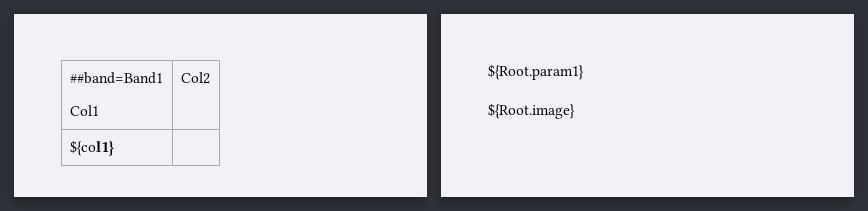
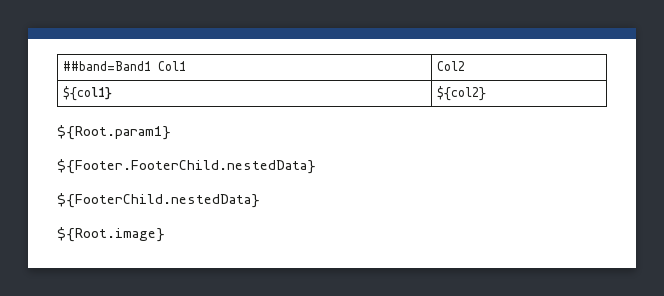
- ##band=Band1
- Col1 | Col2
+ ##band=Band1 Col1 | Col2
- ${col1} |
+ ${col1} | ${col2}
+ ${Footer.FooterChild.nestedData}
+ ${FooterChild.nestedData}

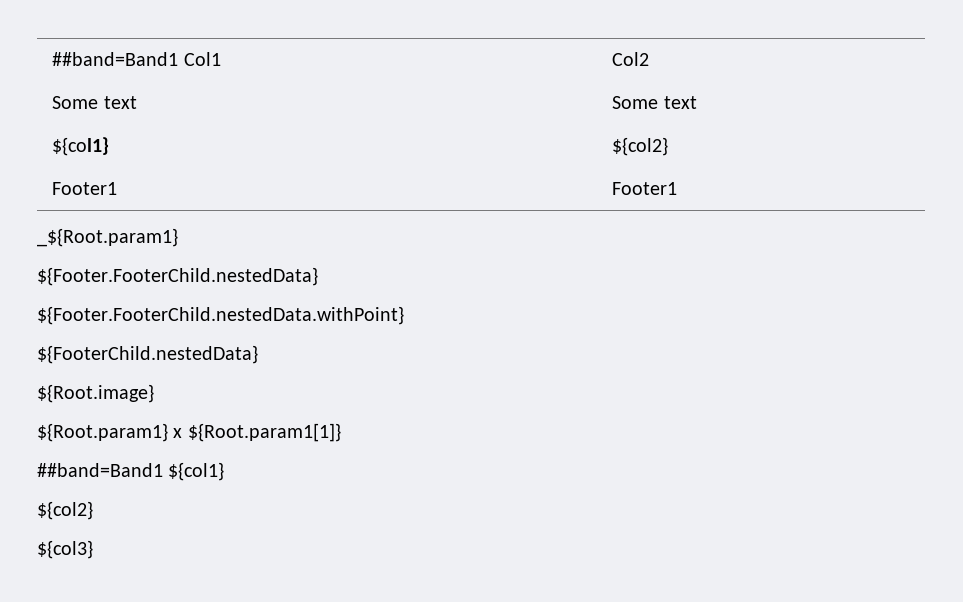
+ Some text | Some text
- ${Root.param1}
+ Footer1 | Footer1
+ _${Root.param1}
+ ${Footer.FooterChild.nestedData.withPoint}
+ ${Root.param1} x ${Root.param1[1]}
+ ##band=Band1 ${col1}
+ ${col2}
+ ${col3}

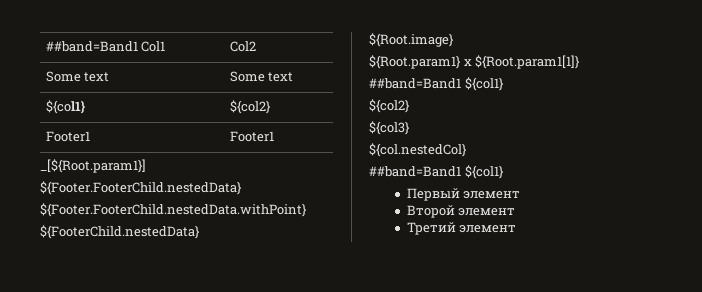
- _${Root.param1}
+ _[${Root.param1}]
+ ${col.nestedCol}
+ ##band=Band1 ${col1}
+ Первый элемент
+ Второй элемент
+ Третий элемент

